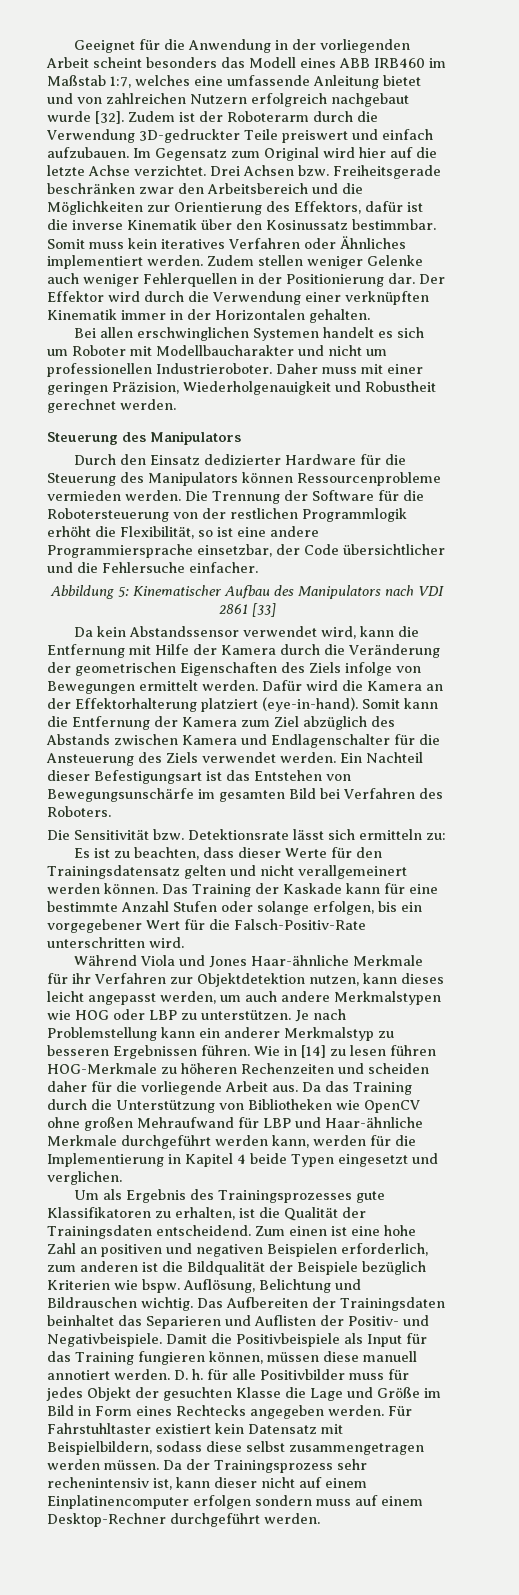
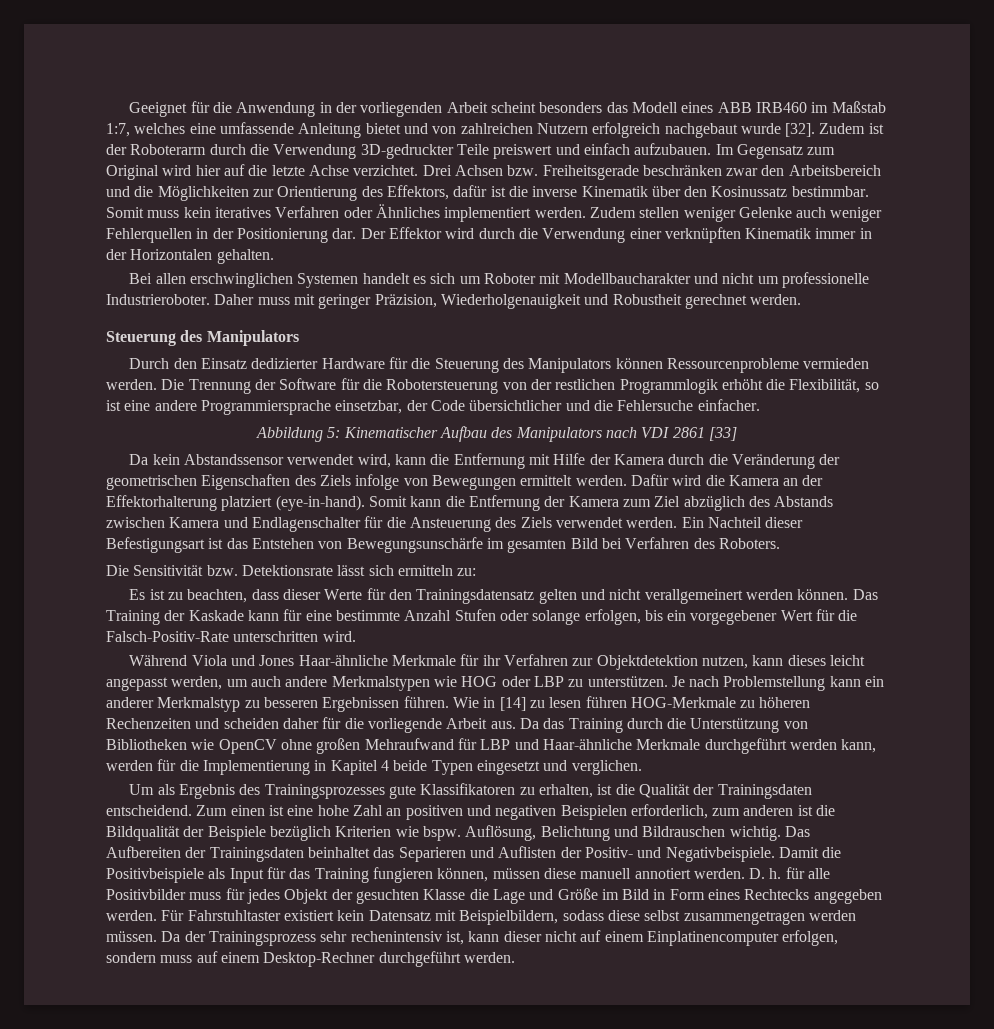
- Bei allen erschwinglichen Systemen handelt es sich um Roboter mit Modellbaucharakter und nicht um professionellen Industrieroboter.
+ Bei allen erschwinglichen Systemen handelt es sich um Roboter mit Modellbaucharakter und nicht um professionelle Industrieroboter.
- Daher muss mit einer geringen Präzision, Wiederholgenauigkeit und Robustheit gerechnet werden.
+ Daher muss mit geringer Präzision, Wiederholgenauigkeit und Robustheit gerechnet werden.
- Da der Trainingsprozess sehr rechenintensiv ist, kann dieser nicht auf einem Einplatinencomputer erfolgen sondern muss auf einem Desktop-Rechner durchgeführt werden.
+ Da der Trainingsprozess sehr rechenintensiv ist, kann dieser nicht auf einem Einplatinencomputer erfolgen, sondern muss auf einem Desktop-Rechner durchgeführt werden.

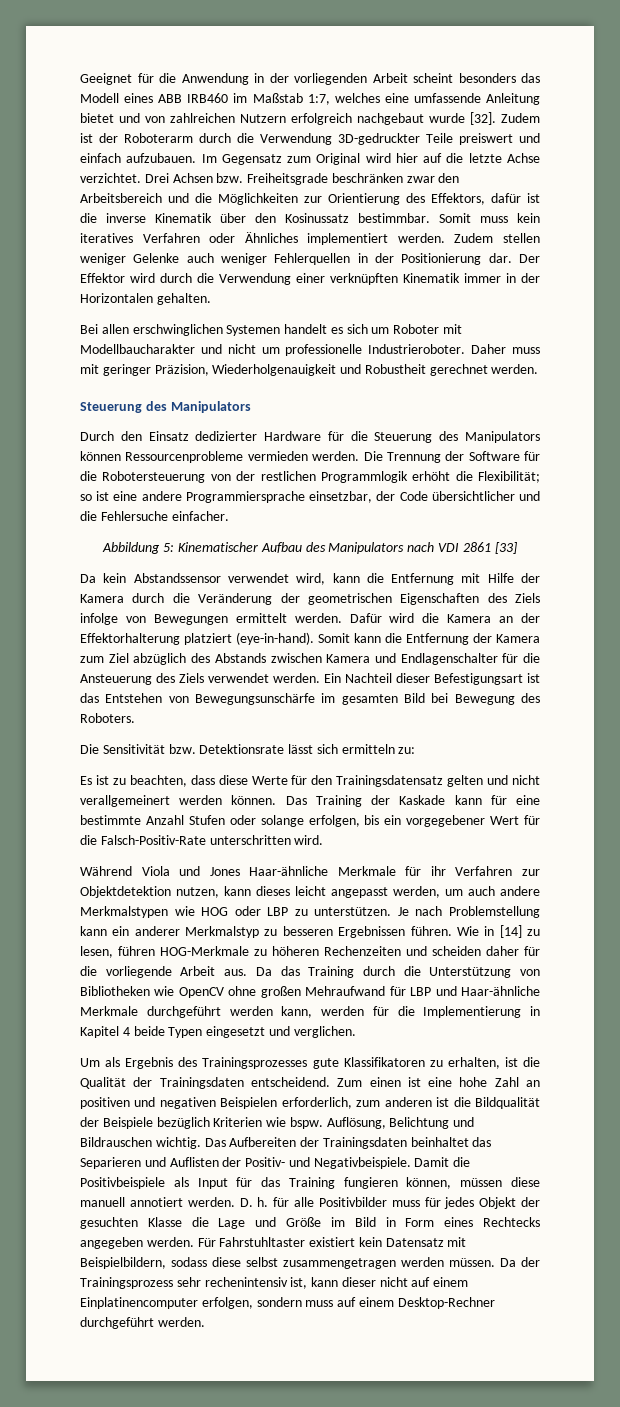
- Drei Achsen bzw. Freiheitsgerade beschränken zwar den Arbeitsbereich und die Möglichkeiten zur Orientierung des Effektors, dafür ist die inverse Kinematik über den Kosinussatz bestimmbar.
+ Drei Achsen bzw. Freiheitsgrade beschränken zwar den Arbeitsbereich und die Möglichkeiten zur Orientierung des Effektors, dafür ist die inverse Kinematik über den Kosinussatz bestimmbar.
- Die Trennung der Software für die Robotersteuerung von der restlichen Programmlogik erhöht die Flexibilität, so ist eine andere Programmiersprache einsetzbar, der Code übersichtlicher und die Fehlersuche einfacher.
+ Die Trennung der Software für die Robotersteuerung von der restlichen Programmlogik erhöht die Flexibilität; so ist eine andere Programmiersprache einsetzbar, der Code übersichtlicher und die Fehlersuche einfacher.
- Ein Nachteil dieser Befestigungsart ist das Entstehen von Bewegungsunschärfe im gesamten Bild bei Verfahren des Roboters.
+ Ein Nachteil dieser Befestigungsart ist das Entstehen von Bewegungsunschärfe im gesamten Bild bei Bewegung des Roboters.
- Es ist zu beachten, dass dieser Werte für den Trainingsdatensatz gelten und nicht verallgemeinert werden können.
+ Es ist zu beachten, dass diese Werte für den Trainingsdatensatz gelten und nicht verallgemeinert werden können.
- Wie in [14] zu lesen führen HOG-Merkmale zu höheren Rechenzeiten und scheiden daher für die vorliegende Arbeit aus.
+ Wie in [14] zu lesen, führen HOG-Merkmale zu höheren Rechenzeiten und scheiden daher für die vorliegende Arbeit aus.

